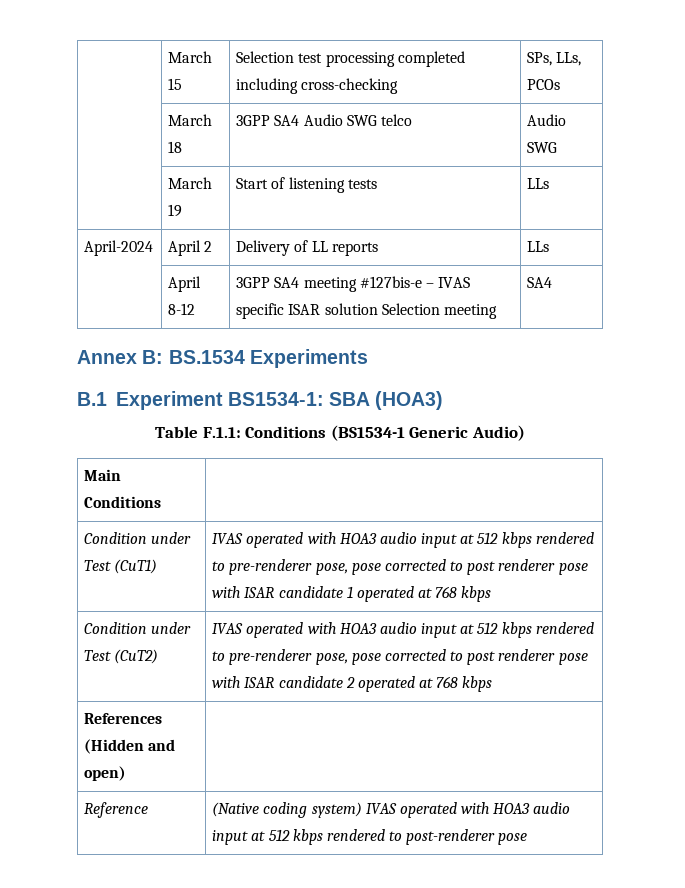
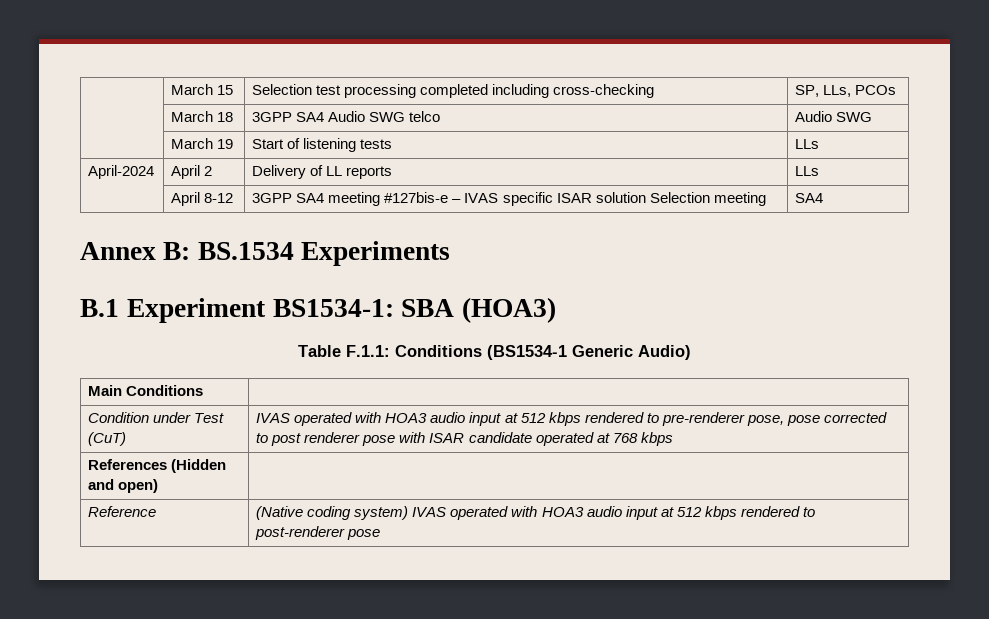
- | March 15 | Selection test processing completed including cross-checking | SPs, LLs, PCOs
+ | March 15 | Selection test processing completed including cross-checking | SP, LLs, PCOs
- Condition under Test (CuT1) | IVAS operated with HOA3 audio input at 512 kbps rendered to pre-renderer pose, pose corrected to post renderer pose with ISAR candidate 1 operated at 768 kbps
- Condition under Test (CuT2) | IVAS operated with HOA3 audio input at 512 kbps rendered to pre-renderer pose, pose corrected to post renderer pose with ISAR candidate 2 operated at 768 kbps
+ Condition under Test (CuT) | IVAS operated with HOA3 audio input at 512 kbps rendered to pre-renderer pose, pose corrected to post renderer pose with ISAR candidate operated at 768 kbps

